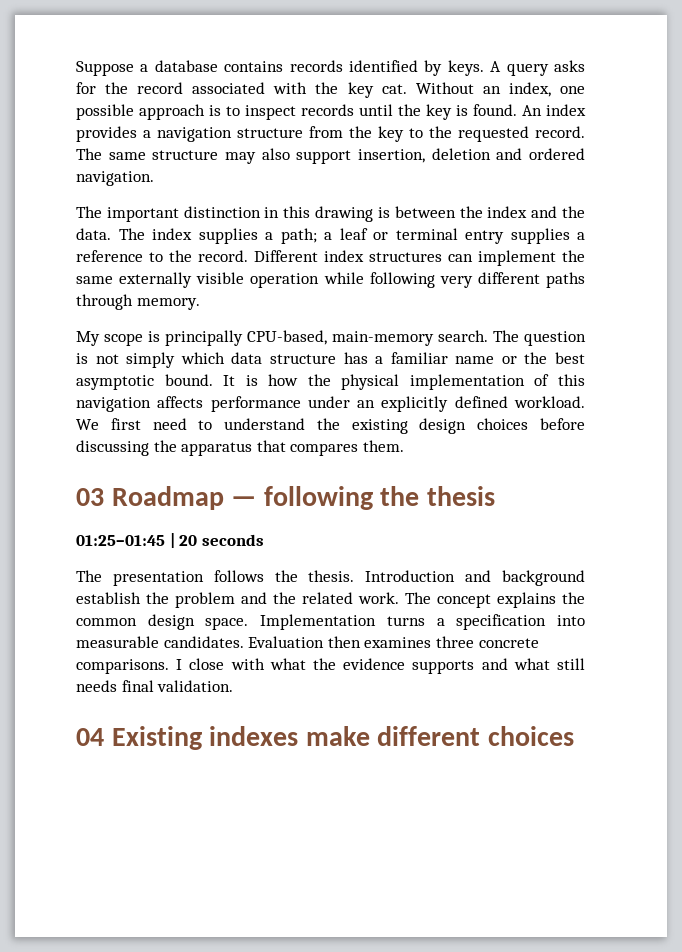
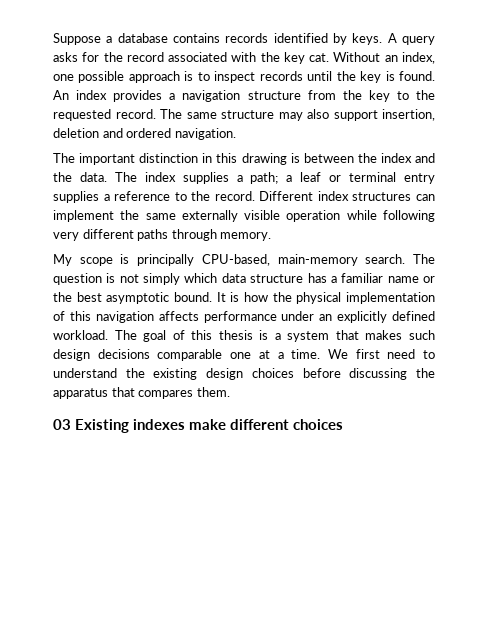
+ The goal of this thesis is a system that makes such design decisions comparable one at a time.
- 03 Roadmap — following the thesis
- 01:25–01:45 | 20 seconds
- The presentation follows the thesis. Introduction and background establish the problem and the related work. The concept explains the common design space. Implementation turns a specification into measurable candidates. Evaluation then examines three concrete comparisons. I close with what the evidence supports and what still needs final validation.
- 04 Existing indexes make different choices
+ 03 Existing indexes make different choices

